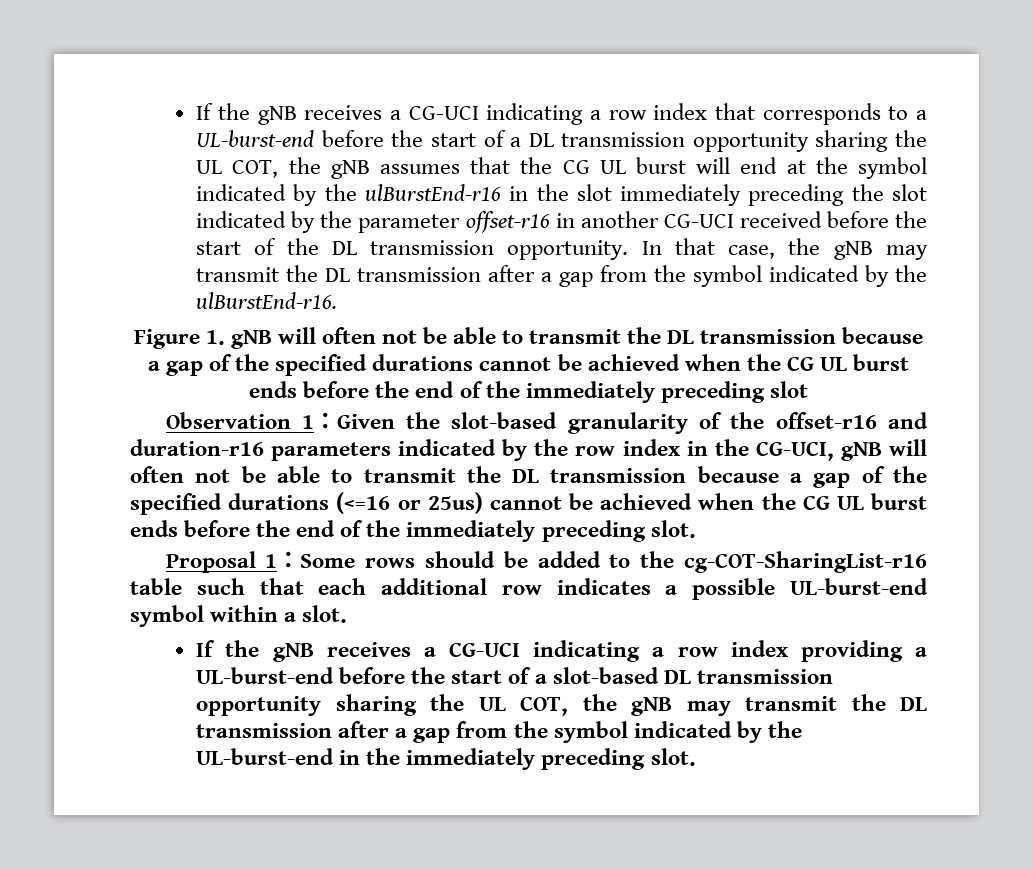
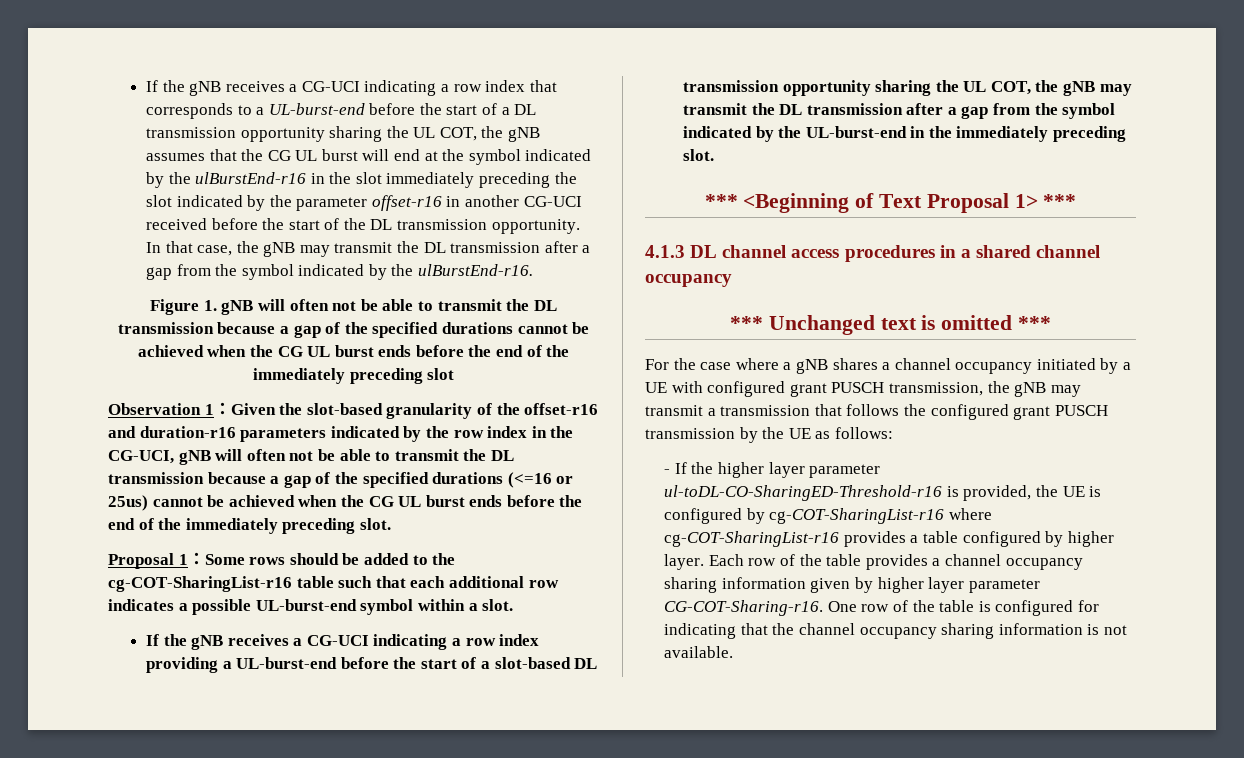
+ *** <Beginning of Text Proposal 1> ***
+ 4.1.3 DL channel access procedures in a shared channel occupancy
+ *** Unchanged text is omitted ***
+ For the case where a gNB shares a channel occupancy initiated by a UE with configured grant PUSCH transmission, the gNB may transmit a transmission that follows the configured grant PUSCH transmission by the UE as follows:
+ - If the higher layer parameter ul-toDL-CO-SharingED-Threshold-r16 is provided, the UE is configured by cg-COT-SharingList-r16 where cg-COT-SharingList-r16 provides a table configured by higher layer. Each row of the table provides a channel occupancy sharing information given by higher layer parameter CG-COT-Sharing-r16. One row of the table is configured for indicating that the channel occupancy sharing information is not available.

